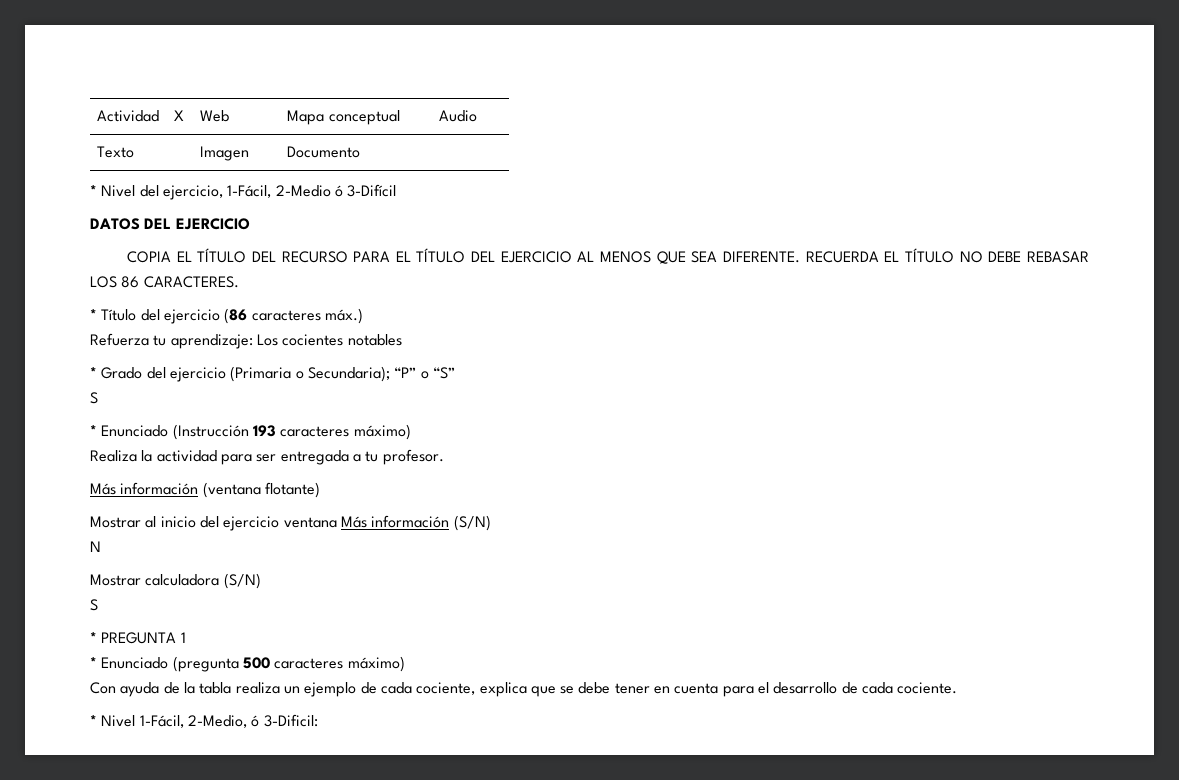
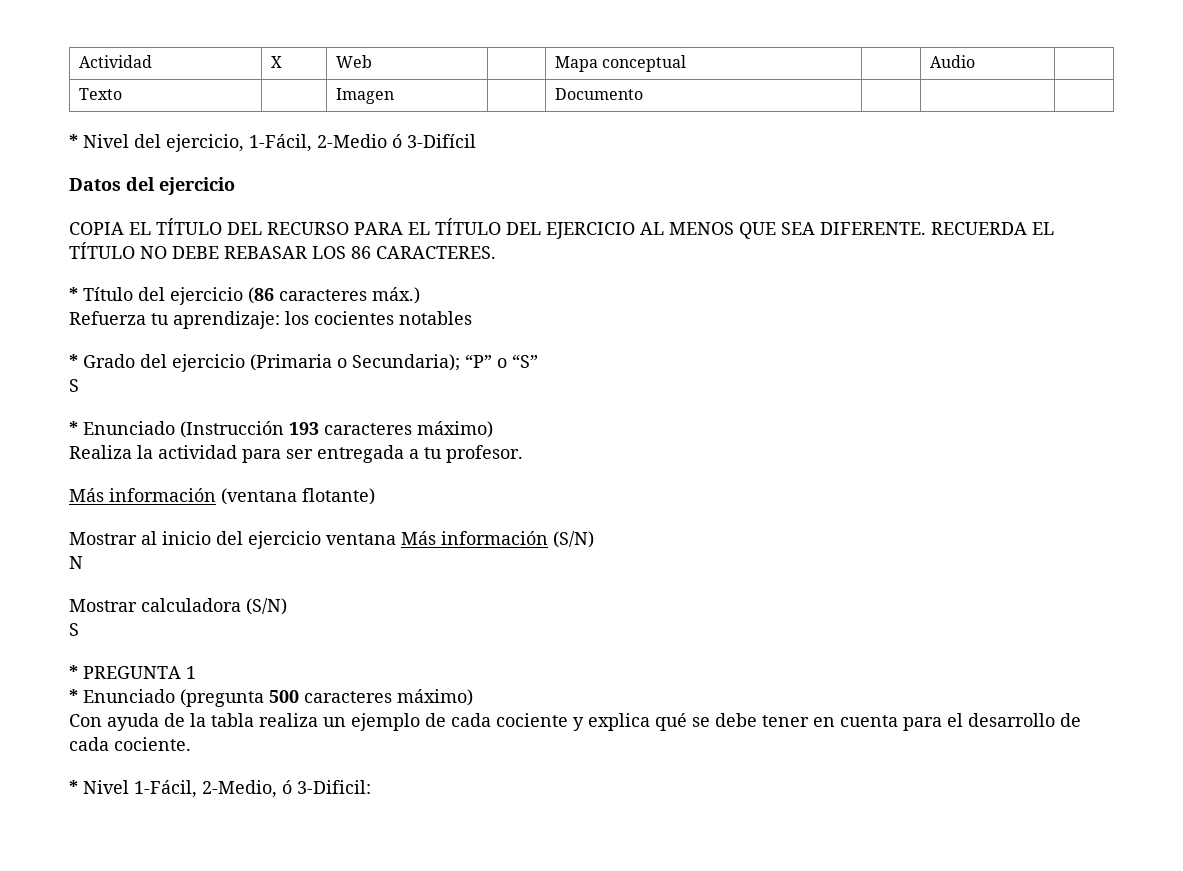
- DATOS DEL EJERCICIO
+ Datos del ejercicio
- Refuerza tu aprendizaje: Los cocientes notables
+ Refuerza tu aprendizaje: los cocientes notables
- Con ayuda de la tabla realiza un ejemplo de cada cociente, explica que se debe tener en cuenta para el desarrollo de cada cociente.
+ Con ayuda de la tabla realiza un ejemplo de cada cociente y explica qué se debe tener en cuenta para el desarrollo de cada cociente.

